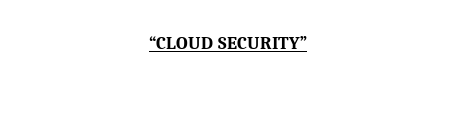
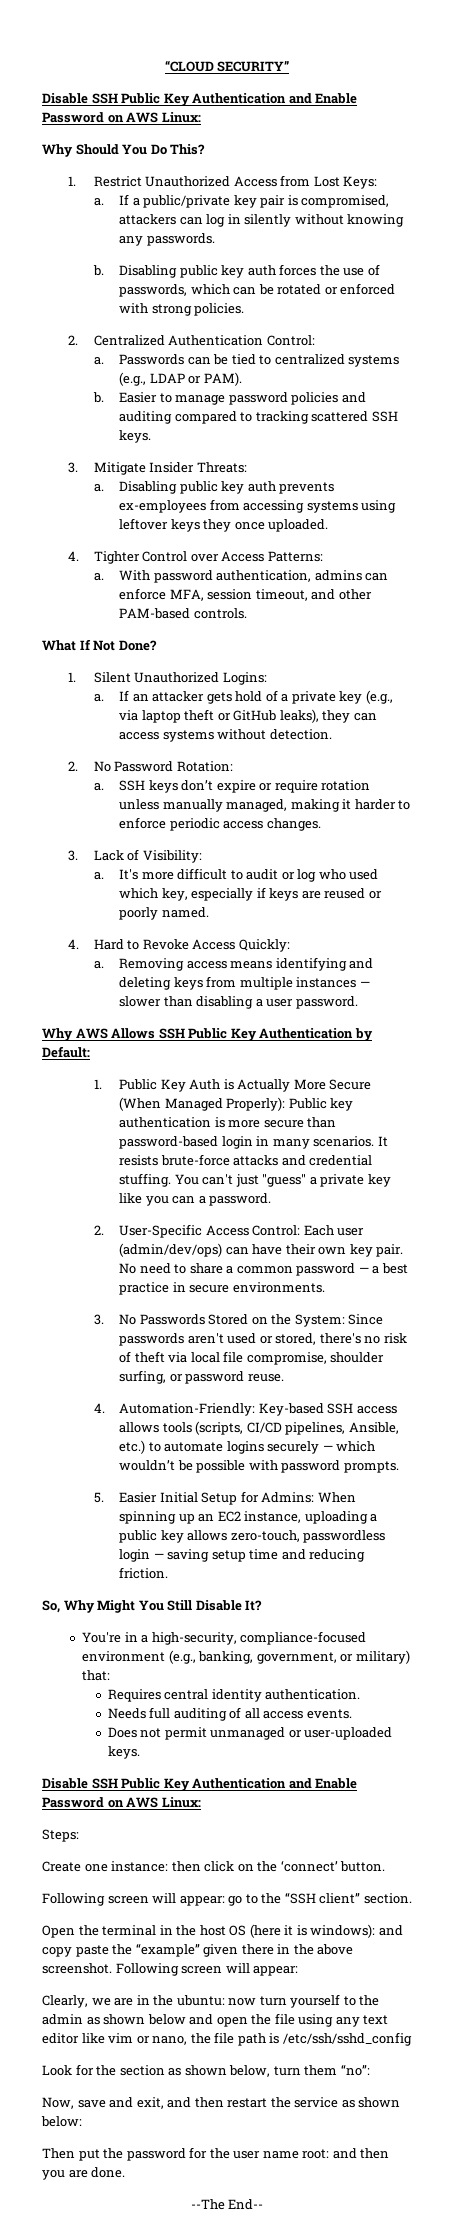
  “CLOUD SECURITY”
+ Disable SSH Public Key Authentication and Enable Password on AWS Linux:
+ Why Should You Do This?
+ 1. Restrict Unauthorized Access from Lost Keys:
+ a. If a public/private key pair is compromised, attackers can log in silently without knowing any passwords.
+ b. Disabling public key auth forces the use of passwords, which can be rotated or enforced with strong policies.
+ 2. Centralized Authentication Control:
+ a. Passwords can be tied to centralized systems (e.g., LDAP or PAM).
+ b. Easier to manage password policies and auditing compared to tracking scattered SSH keys.
+ 3. Mitigate Insider Threats:
+ a. Disabling public key auth prevents ex-employees from accessing systems using leftover keys they once uploaded.
+ 4. Tighter Control over Access Patterns:
+ a. With password authentication, admins can enforce MFA, session timeout, and other PAM-based controls.
+ What If Not Done?
+ 1. Silent Unauthorized Logins:
+ a. If an attacker gets hold of a private key (e.g., via laptop theft or GitHub leaks), they can access systems without detection.
+ 2. No Password Rotation:
+ a. SSH keys don’t expire or require rotation unless manually managed, making it harder to enforce periodic access changes.
+ 3. Lack of Visibility:
+ a. It's more difficult to audit or log who used which key, especially if keys are reused or poorly named.
+ 4. Hard to Revoke Access Quickly:
+ a. Removing access means identifying and deleting keys from multiple instances — slower than disabling a user password.
+ Why AWS Allows SSH Public Key Authentication by Default:
+ 1. Public Key Auth is Actually More Secure (When Managed Properly): Public key authentication is more secure than password-based login in many scenarios. It resists brute-force attacks and credential stuffing. You can't just "guess" a private key like you can a password.
+ 2. User-Specific Access Control: Each user (admin/dev/ops) can have their own key pair. No need to share a common password — a best practice in secure environments.
+ 3. No Passwords Stored on the System: Since passwords aren't used or stored, there's no risk of theft via local file compromise, shoulder surfing, or password reuse.
+ 4. Automation-Friendly: Key-based SSH access allows tools (scripts, CI/CD pipelines, Ansible, etc.) to automate logins securely — which wouldn’t be possible with password prompts.
+ 5. Easier Initial Setup for Admins: When spinning up an EC2 instance, uploading a public key allows zero-touch, passwordless login — saving setup time and reducing friction.
+ So, Why Might You Still Disable It?
+ You're in a high-security, compliance-focused environment (e.g., banking, government, or military) that:
+ Requires central identity authentication.
+ Needs full auditing of all access events.
+ Does not permit unmanaged or user-uploaded keys.
+ Disable SSH Public Key Authentication and Enable Password on AWS Linux:
+ Steps:
+ Create one instance: then click on the ‘connect’ button.
+ Following screen will appear: go to the “SSH client” section.
+ Open the terminal in the host OS (here it is windows): and copy paste the “example” given there in the above screenshot. Following screen will appear:
+ Clearly, we are in the ubuntu: now turn yourself to the admin as shown below and open the file using any text editor like vim or nano, the file path is /etc/ssh/sshd_config
+ Look for the section as shown below, turn them “no”:
+ Now, save and exit, and then restart the service as shown below:
+ Then put the password for the user name root: and then you are done.
+ --The End--

